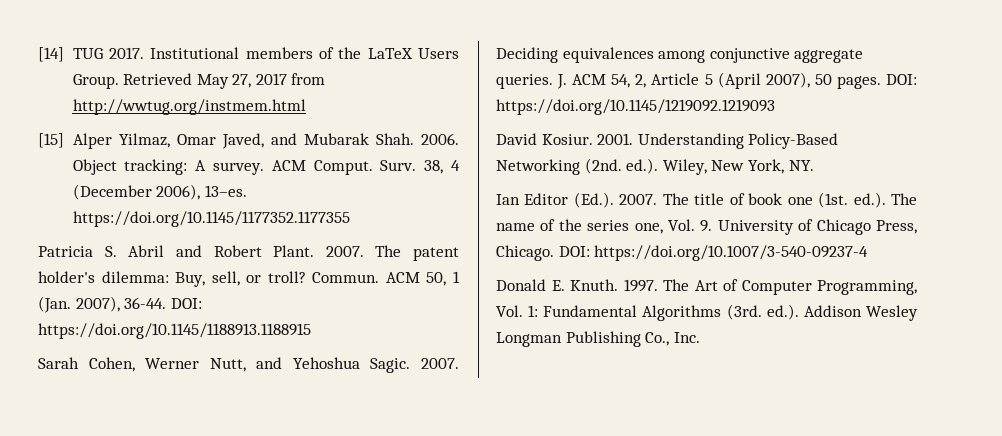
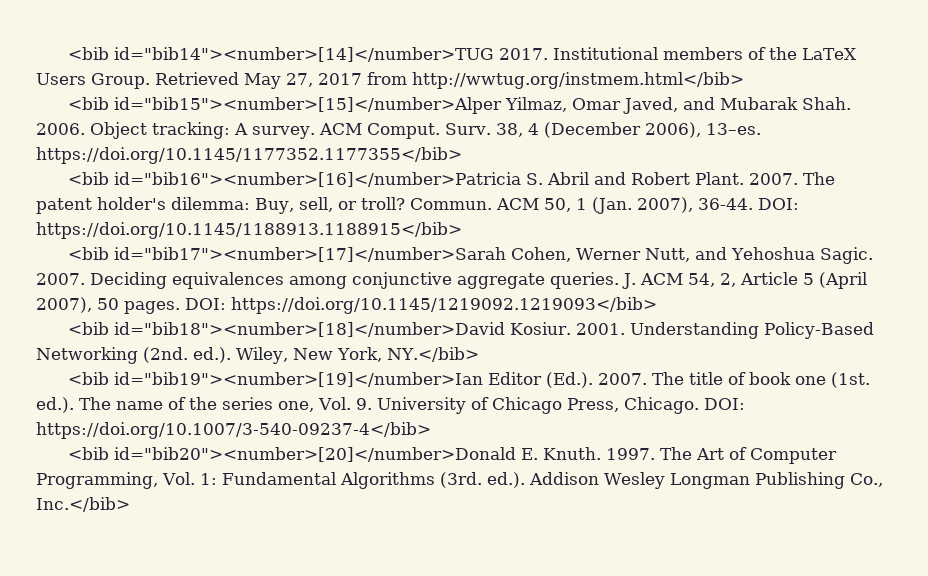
- [14] TUG 2017.
+ <bib id="bib14"><number>[14]</number>TUG 2017.
- Retrieved May 27, 2017 from http://wwtug.org/instmem.html
- [15] Alper Yilmaz, Omar Javed, and Mubarak Shah.
+ Retrieved May 27, 2017 from http://wwtug.org/instmem.html</bib>
+ <bib id="bib15"><number>[15]</number>Alper Yilmaz, Omar Javed, and Mubarak Shah.
- 38, 4 (December 2006), 13–es. https://doi.org/10.1145/1177352.1177355
- Patricia S. Abril and Robert Plant.
+ 38, 4 (December 2006), 13–es. https://doi.org/10.1145/1177352.1177355</bib>
+ <bib id="bib16"><number>[16]</number>Patricia S. Abril and Robert Plant.
- DOI: https://doi.org/10.1145/1188913.1188915
- Sarah Cohen, Werner Nutt, and Yehoshua Sagic.
+ DOI: https://doi.org/10.1145/1188913.1188915</bib>
+ <bib id="bib17"><number>[17]</number>Sarah Cohen, Werner Nutt, and Yehoshua Sagic.
- DOI: https://doi.org/10.1145/1219092.1219093
- David Kosiur.
+ DOI: https://doi.org/10.1145/1219092.1219093</bib>
+ <bib id="bib18"><number>[18]</number>David Kosiur.
- Understanding Policy-Based Networking (2nd. ed.). Wiley, New York, NY.
- Ian Editor (Ed.). 2007.
+ Understanding Policy-Based Networking (2nd. ed.). Wiley, New York, NY.</bib>
+ <bib id="bib19"><number>[19]</number>Ian Editor (Ed.). 2007.
- DOI: https://doi.org/10.1007/3-540-09237-4
- Donald E. Knuth.
+ DOI: https://doi.org/10.1007/3-540-09237-4</bib>
+ <bib id="bib20"><number>[20]</number>Donald E. Knuth.
- The Art of Computer Programming, Vol. 1: Fundamental Algorithms (3rd. ed.). Addison Wesley Longman Publishing Co., Inc.
+ The Art of Computer Programming, Vol. 1: Fundamental Algorithms (3rd. ed.). Addison Wesley Longman Publishing Co., Inc.</bib>

